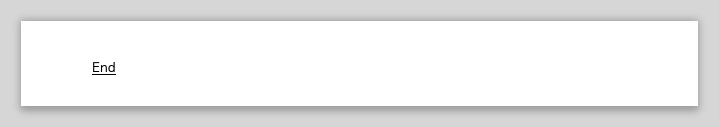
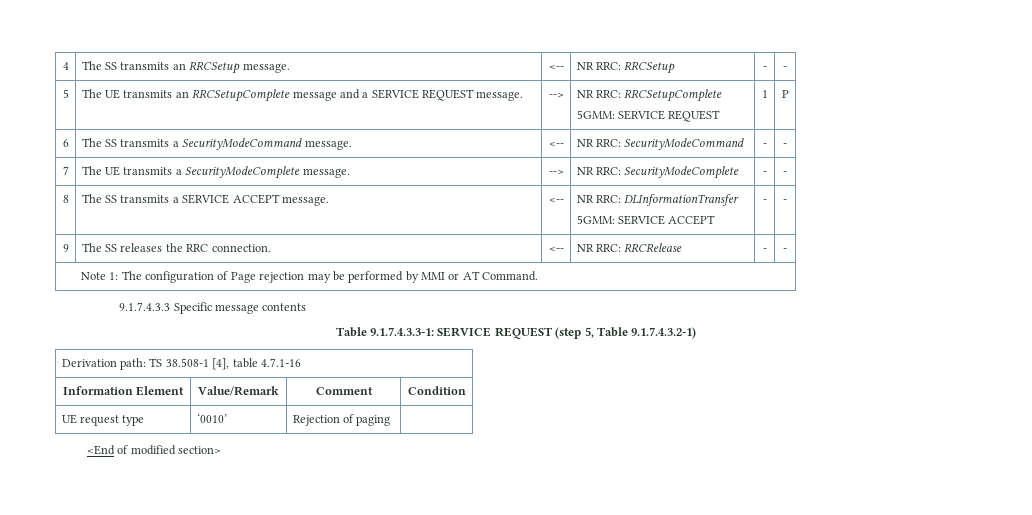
- End
+ 4 | The SS transmits an RRCSetup message. | <-- | NR RRC: RRCSetup | - | -
+ 5 | The UE transmits an RRCSetupComplete message and a SERVICE REQUEST message. | --> | NR RRC: RRCSetupComplete
+ 5GMM: SERVICE REQUEST | 1 | P
+ 6 | The SS transmits a SecurityModeCommand message. | <-- | NR RRC: SecurityModeCommand | - | -
+ 7 | The UE transmits a SecurityModeComplete message. | --> | NR RRC: SecurityModeComplete | - | -
+ 8 | The SS transmits a SERVICE ACCEPT message. | <-- | NR RRC: DLInformationTransfer
+ 5GMM: SERVICE ACCEPT | - | -
+ 9 | The SS releases the RRC connection. | <-- | NR RRC: RRCRelease | - | -
+ Note 1: The configuration of Page rejection may be performed by MMI or AT Command.
+ 9.1.7.4.3.3 Specific message contents
+ Table 9.1.7.4.3.3-1: SERVICE REQUEST (step 5, Table 9.1.7.4.3.2-1)
+ Derivation path: TS 38.508-1 [4], table 4.7.1-16
+ Information Element | Value/Remark | Comment | Condition
+ UE request type | ‘0010’ | Rejection of paging |
+ <End of modified section>

